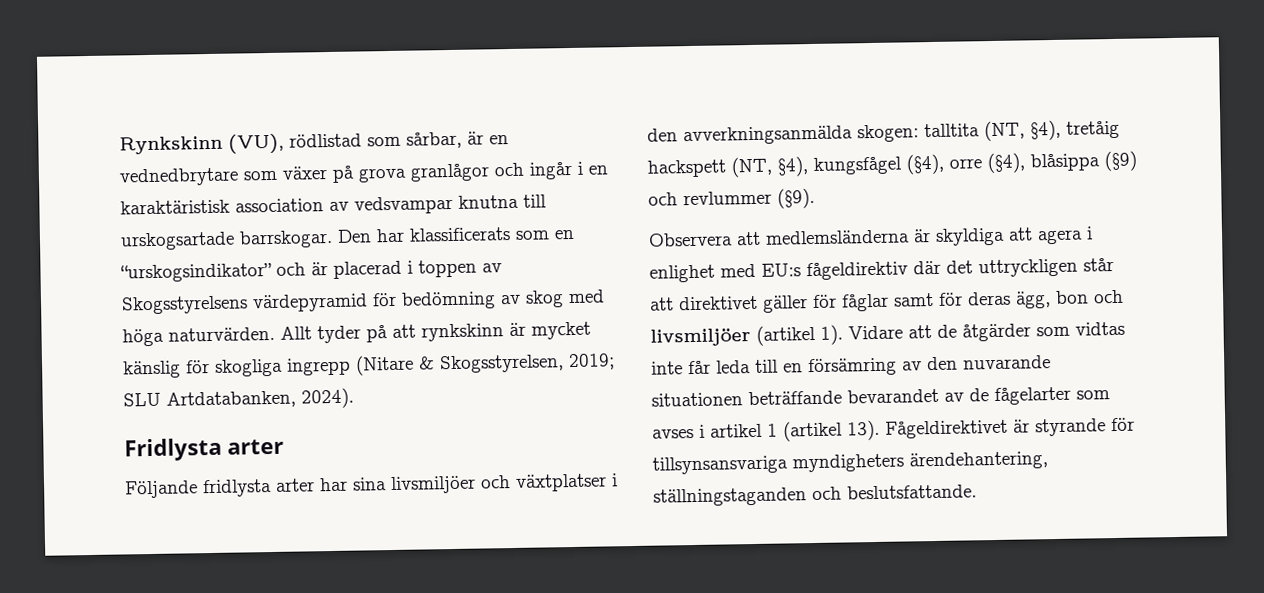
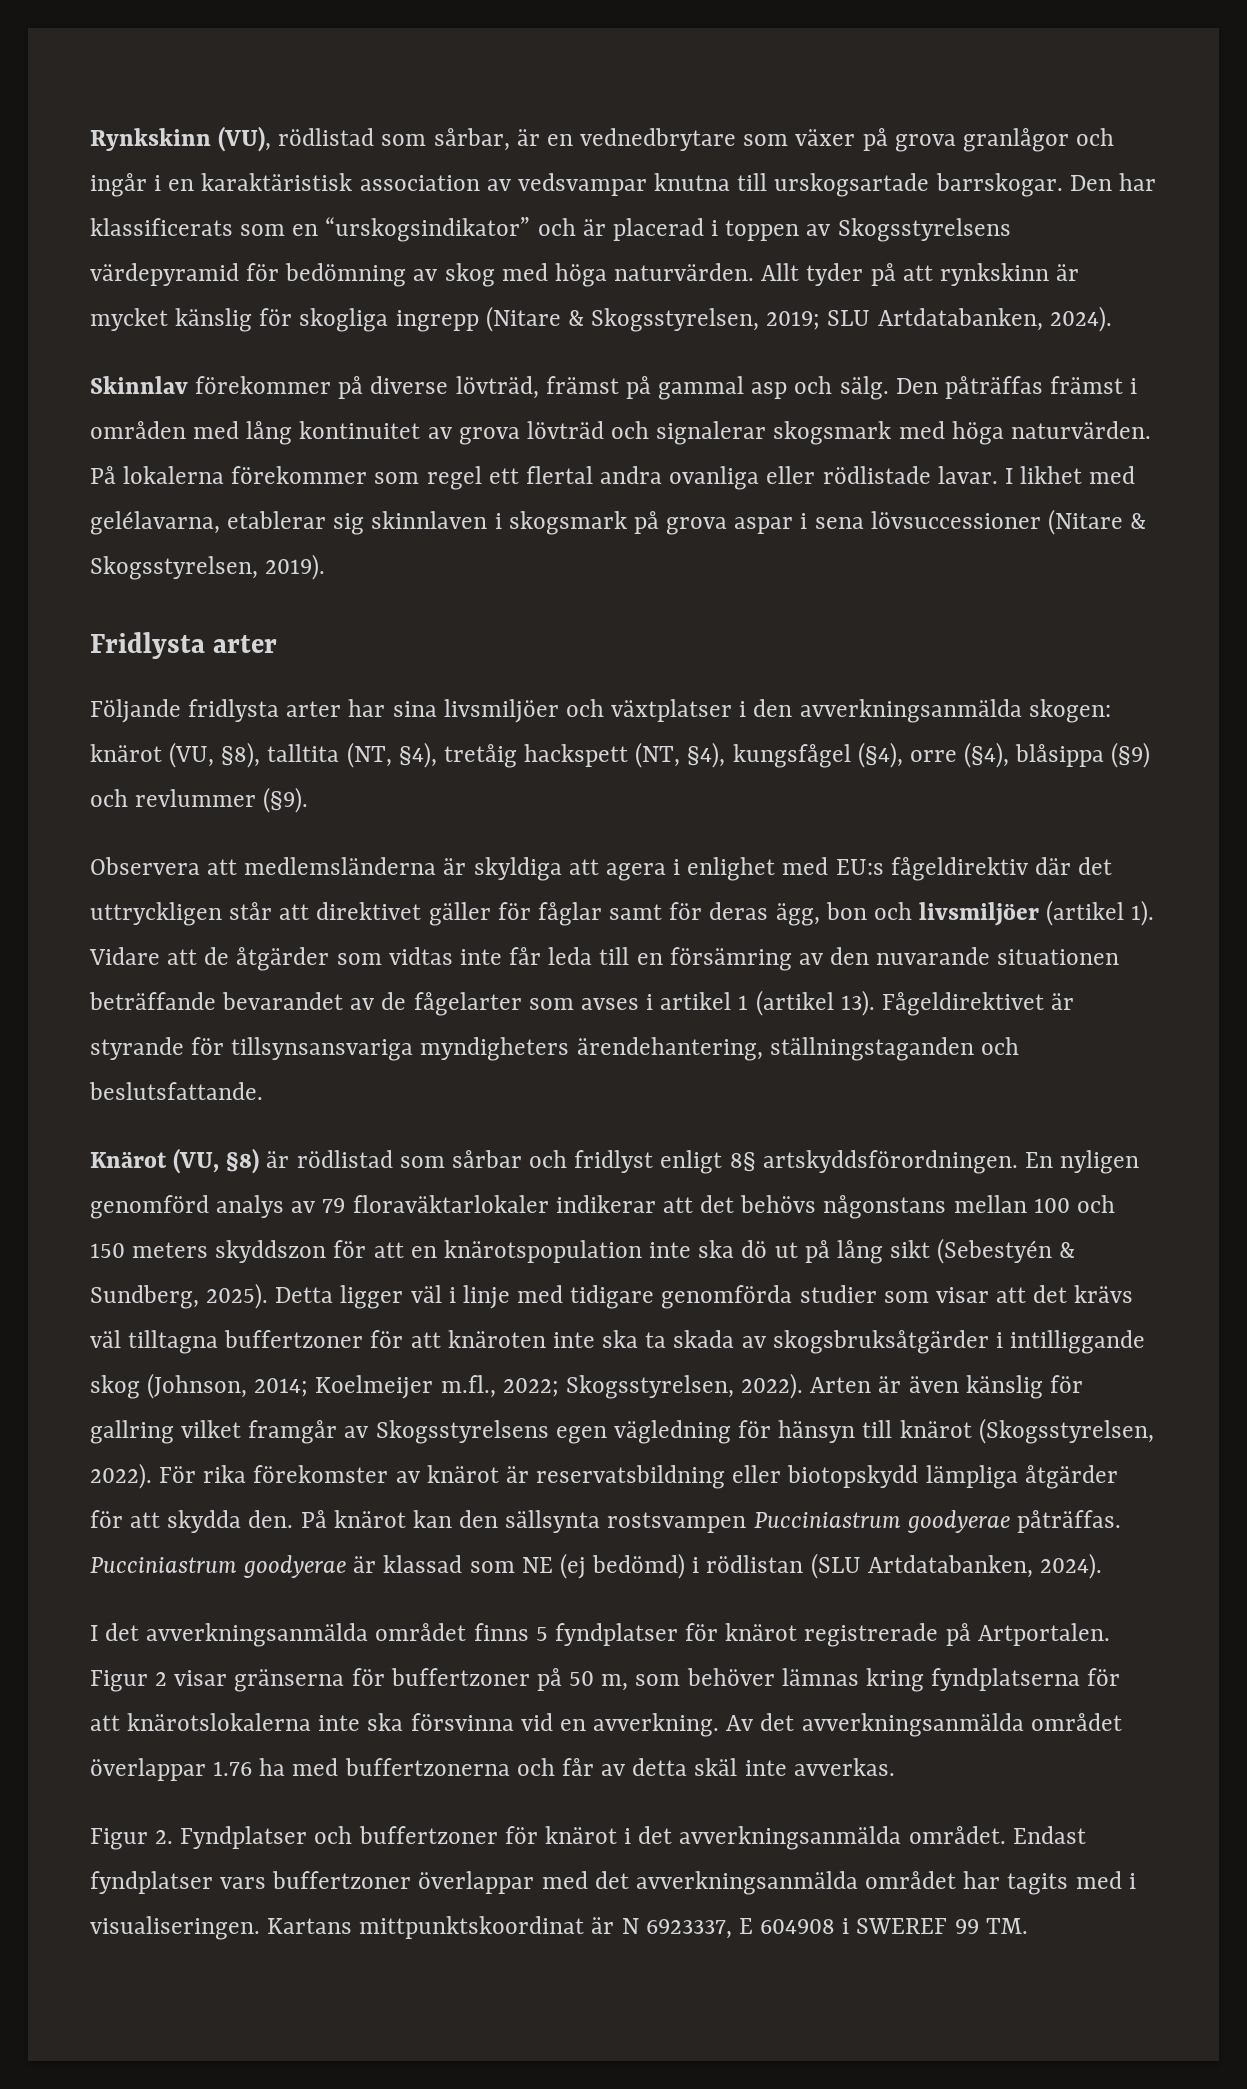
+ Skinnlav förekommer på diverse lövträd, främst på gammal asp och sälg. Den påträffas främst i områden med lång kontinuitet av grova lövträd och signalerar skogsmark med höga naturvärden. På lokalerna förekommer som regel ett flertal andra ovanliga eller rödlistade lavar. I likhet med gelélavarna, etablerar sig skinnlaven i skogsmark på grova aspar i sena lövsuccessioner (Nitare & Skogsstyrelsen, 2019).
- Följande fridlysta arter har sina livsmiljöer och växtplatser i den avverkningsanmälda skogen: talltita (NT, §4), tretåig hackspett (NT, §4), kungsfågel (§4), orre (§4), blåsippa (§9) och revlummer (§9).
+ Följande fridlysta arter har sina livsmiljöer och växtplatser i den avverkningsanmälda skogen: knärot (VU, §8), talltita (NT, §4), tretåig hackspett (NT, §4), kungsfågel (§4), orre (§4), blåsippa (§9) och revlummer (§9).
+ Knärot (VU, §8) är rödlistad som sårbar och fridlyst enligt 8§ artskyddsförordningen. En nyligen genomförd analys av 79 floraväktarlokaler indikerar att det behövs någonstans mellan 100 och 150 meters skyddszon för att en knärotspopulation inte ska dö ut på lång sikt (Sebestyén & Sundberg, 2025). Detta ligger väl i linje med tidigare genomförda studier som visar att det krävs väl tilltagna buffertzoner för att knäroten inte ska ta skada av skogsbruksåtgärder i intilliggande skog (Johnson, 2014; Koelmeijer m.fl., 2022; Skogsstyrelsen, 2022). Arten är även känslig för gallring vilket framgår av Skogsstyrelsens egen vägledning för hänsyn till knärot (Skogsstyrelsen, 2022). För rika förekomster av knärot är reservatsbildning eller biotopskydd lämpliga åtgärder för att skydda den. På knärot kan den sällsynta rostsvampen Pucciniastrum goodyerae påträffas. Pucciniastrum goodyerae är klassad som NE (ej bedömd) i rödlistan (SLU Artdatabanken, 2024).
+ I det avverkningsanmälda området finns 5 fyndplatser för knärot registrerade på Artportalen. Figur 2 visar gränserna för buffertzoner på 50 m, som behöver lämnas kring fyndplatserna för att knärotslokalerna inte ska försvinna vid en avverkning. Av det avverkningsanmälda området överlappar 1.76 ha med buffertzonerna och får av detta skäl inte avverkas.
+ Figur 2. Fyndplatser och buffertzoner för knärot i det avverkningsanmälda området. Endast fyndplatser vars buffertzoner överlappar med det avverkningsanmälda området har tagits med i visualiseringen. Kartans mittpunktskoordinat är N 6923337, E 604908 i SWEREF 99 TM.

